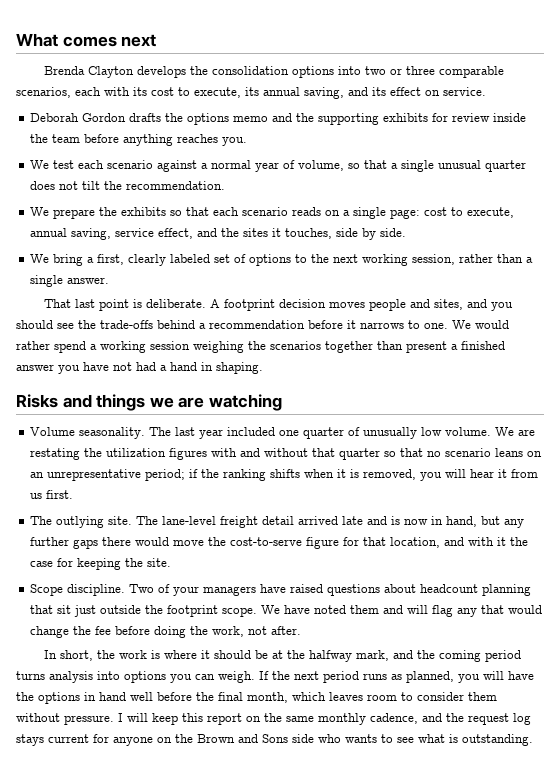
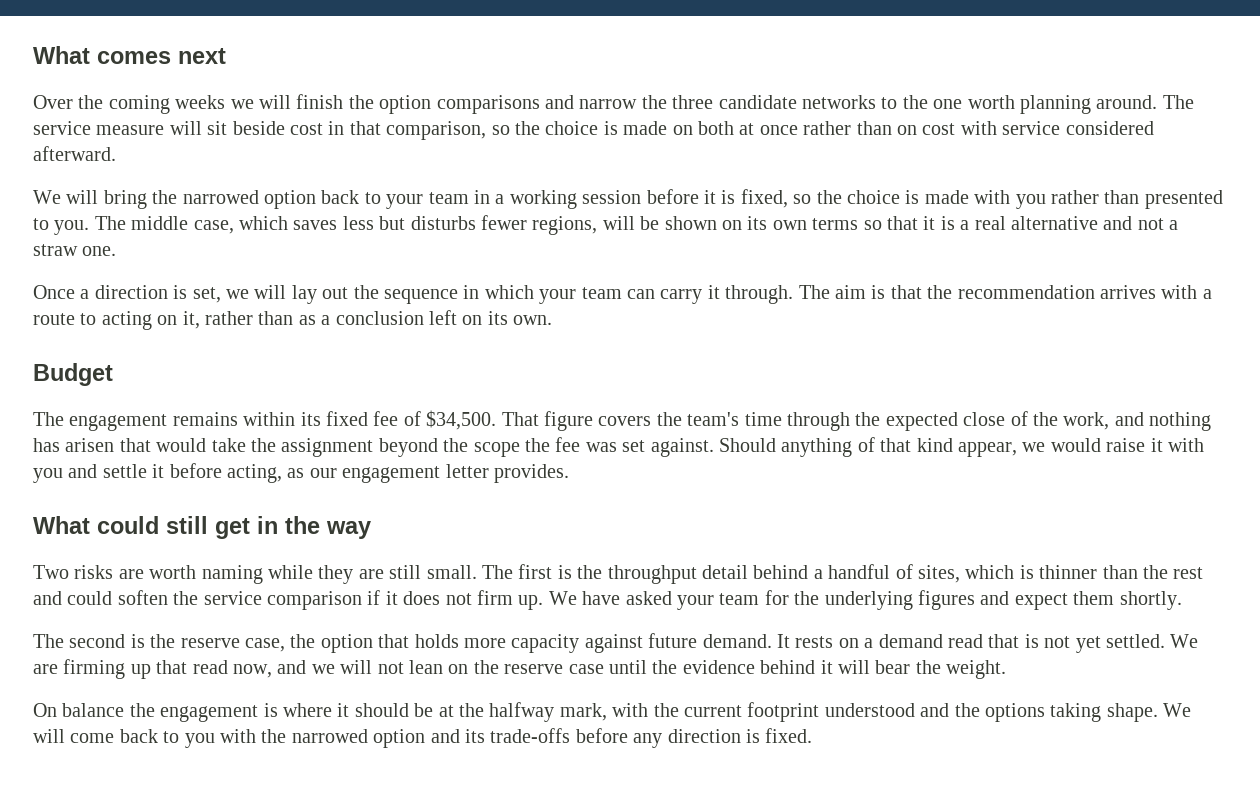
- Brenda Clayton develops the consolidation options into two or three comparable scenarios, each with its cost to execute, its annual saving, and its effect on service.
- Deborah Gordon drafts the options memo and the supporting exhibits for review inside the team before anything reaches you.
- We test each scenario against a normal year of volume, so that a single unusual quarter does not tilt the recommendation.
- We prepare the exhibits so that each scenario reads on a single page: cost to execute, annual saving, service effect, and the sites it touches, side by side.
- We bring a first, clearly labeled set of options to the next working session, rather than a single answer.
- That last point is deliberate. A footprint decision moves people and sites, and you should see the trade-offs behind a recommendation before it narrows to one. We would rather spend a working session weighing the scenarios together than present a finished answer you have not had a hand in shaping.
- Risks and things we are watching
- Volume seasonality. The last year included one quarter of unusually low volume. We are restating the utilization figures with and without that quarter so that no scenario leans on an unrepresentative period; if the ranking shifts when it is removed, you will hear it from us first.
- The outlying site. The lane-level freight detail arrived late and is now in hand, but any further gaps there would move the cost-to-serve figure for that location, and with it the case for keeping the site.
- Scope discipline. Two of your managers have raised questions about headcount planning that sit just outside the footprint scope. We have noted them and will flag any that would change the fee before doing the work, not after.
- In short, the work is where it should be at the halfway mark, and the coming period turns analysis into options you can weigh. If the next period runs as planned, you will have the options in hand well before the final month, which leaves room to consider them without pressure. I will keep this report on the same monthly cadence, and the request log stays current for anyone on the Brown and Sons side who wants to see what is outstanding.
+ Over the coming weeks we will finish the option comparisons and narrow the three candidate networks to the one worth planning around. The service measure will sit beside cost in that comparison, so the choice is made on both at once rather than on cost with service considered afterward.
+ We will bring the narrowed option back to your team in a working session before it is fixed, so the choice is made with you rather than presented to you. The middle case, which saves less but disturbs fewer regions, will be shown on its own terms so that it is a real alternative and not a straw one.
+ Once a direction is set, we will lay out the sequence in which your team can carry it through. The aim is that the recommendation arrives with a route to acting on it, rather than as a conclusion left on its own.
+ Budget
+ The engagement remains within its fixed fee of $34,500. That figure covers the team's time through the expected close of the work, and nothing has arisen that would take the assignment beyond the scope the fee was set against. Should anything of that kind appear, we would raise it with you and settle it before acting, as our engagement letter provides.
+ What could still get in the way
+ Two risks are worth naming while they are still small. The first is the throughput detail behind a handful of sites, which is thinner than the rest and could soften the service comparison if it does not firm up. We have asked your team for the underlying figures and expect them shortly.
+ The second is the reserve case, the option that holds more capacity against future demand. It rests on a demand read that is not yet settled. We are firming up that read now, and we will not lean on the reserve case until the evidence behind it will bear the weight.
+ On balance the engagement is where it should be at the halfway mark, with the current footprint understood and the options taking shape. We will come back to you with the narrowed option and its trade-offs before any direction is fixed.

